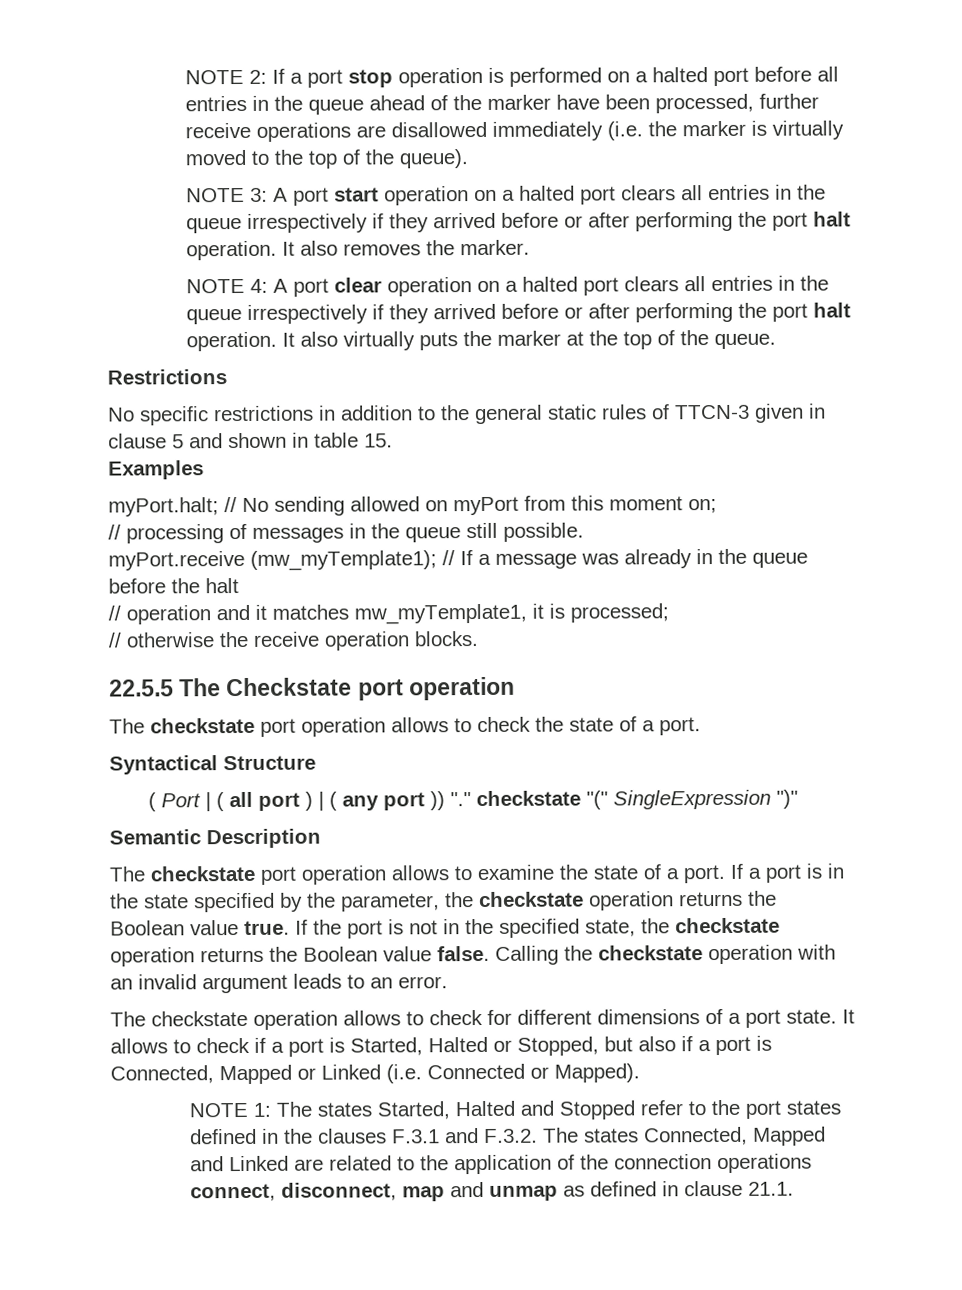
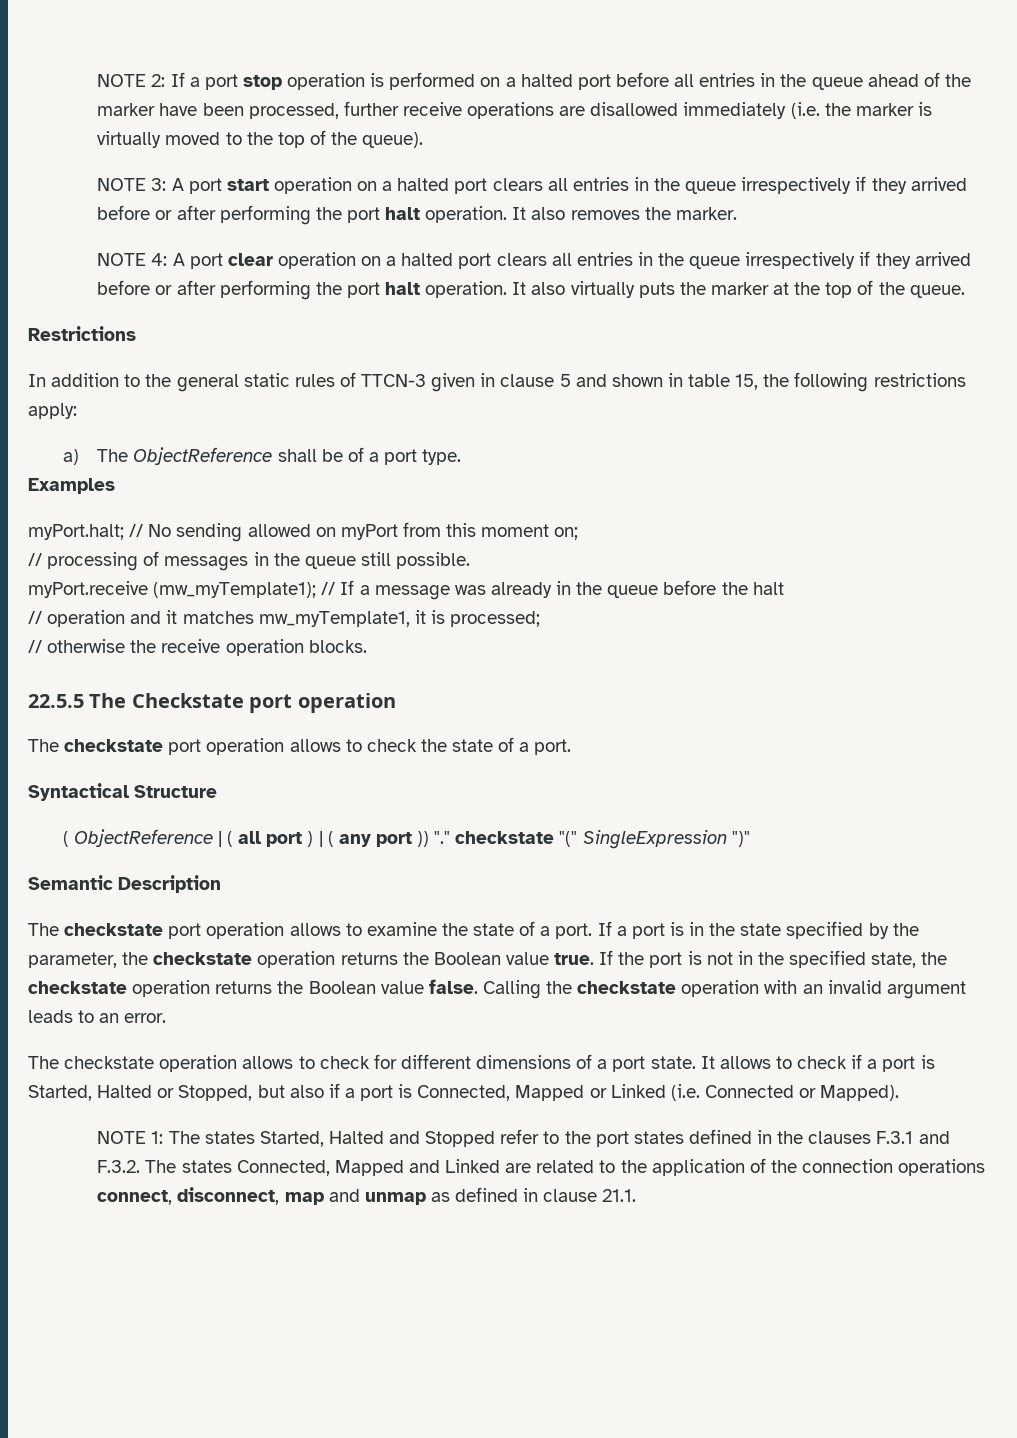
- No specific restrictions in addition to the general static rules of TTCN-3 given in clause 5 and shown in table 15.
+ In addition to the general static rules of TTCN-3 given in clause 5 and shown in table 15, the following restrictions apply:
+ a) The ObjectReference shall be of a port type.
- ( Port | ( all port ) | ( any port )) "." checkstate "(" SingleExpression ")"
+ ( ObjectReference | ( all port ) | ( any port )) "." checkstate "(" SingleExpression ")"

